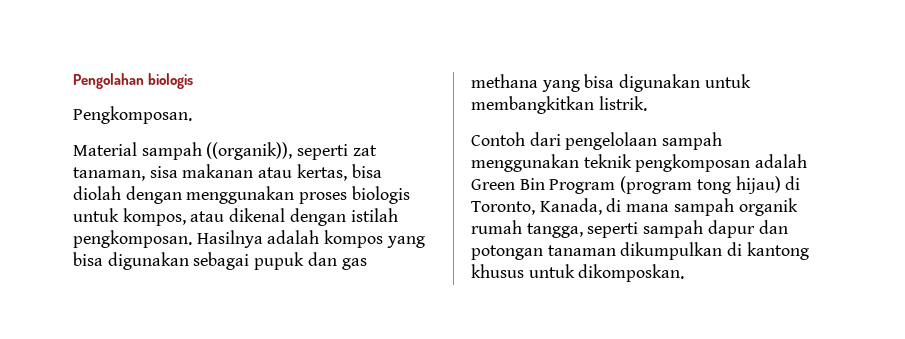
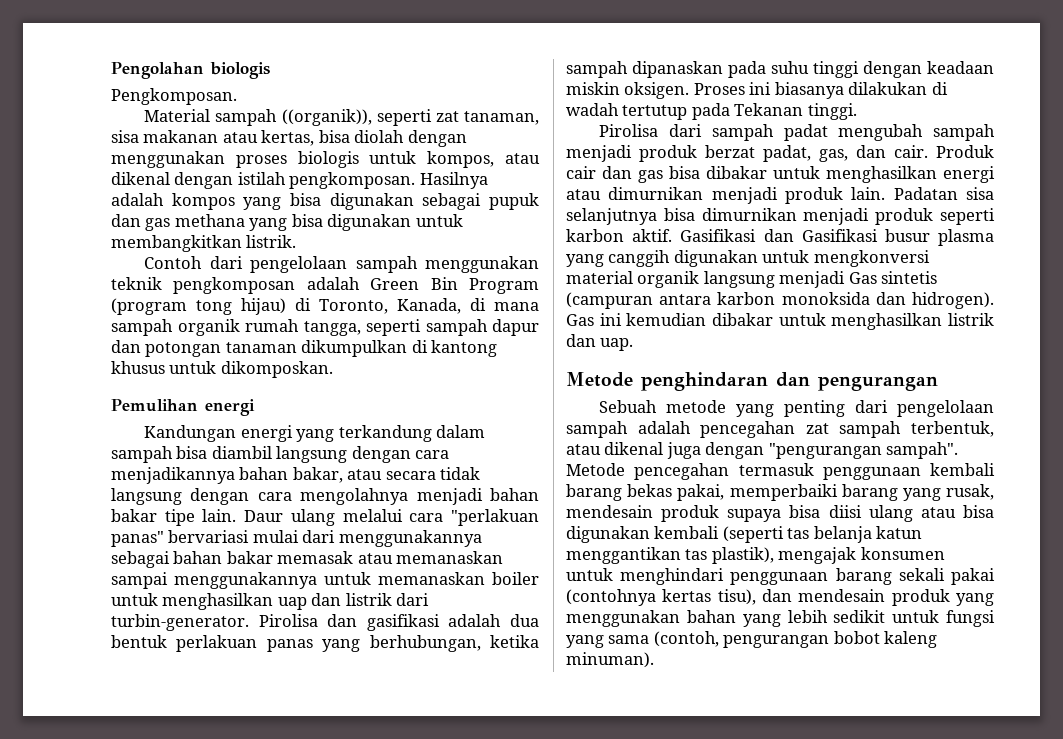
+ Pemulihan energi
+ Kandungan energi yang terkandung dalam sampah bisa diambil langsung dengan cara menjadikannya bahan bakar, atau secara tidak langsung dengan cara mengolahnya menjadi bahan bakar tipe lain. Daur ulang melalui cara "perlakuan panas" bervariasi mulai dari menggunakannya sebagai bahan bakar memasak atau memanaskan sampai menggunakannya untuk memanaskan boiler untuk menghasilkan uap dan listrik dari turbin-generator. Pirolisa dan gasifikasi adalah dua bentuk perlakuan panas yang berhubungan, ketika sampah dipanaskan pada suhu tinggi dengan keadaan miskin oksigen. Proses ini biasanya dilakukan di wadah tertutup pada Tekanan tinggi.
+ Pirolisa dari sampah padat mengubah sampah menjadi produk berzat padat, gas, dan cair. Produk cair dan gas bisa dibakar untuk menghasilkan energi atau dimurnikan menjadi produk lain. Padatan sisa selanjutnya bisa dimurnikan menjadi produk seperti karbon aktif. Gasifikasi dan Gasifikasi busur plasma yang canggih digunakan untuk mengkonversi material organik langsung menjadi Gas sintetis (campuran antara karbon monoksida dan hidrogen). Gas ini kemudian dibakar untuk menghasilkan listrik dan uap.
+ Metode penghindaran dan pengurangan
+ Sebuah metode yang penting dari pengelolaan sampah adalah pencegahan zat sampah terbentuk, atau dikenal juga dengan "pengurangan sampah". Metode pencegahan termasuk penggunaan kembali barang bekas pakai, memperbaiki barang yang rusak, mendesain produk supaya bisa diisi ulang atau bisa digunakan kembali (seperti tas belanja katun menggantikan tas plastik), mengajak konsumen untuk menghindari penggunaan barang sekali pakai (contohnya kertas tisu), dan mendesain produk yang menggunakan bahan yang lebih sedikit untuk fungsi yang sama (contoh, pengurangan bobot kaleng minuman).

